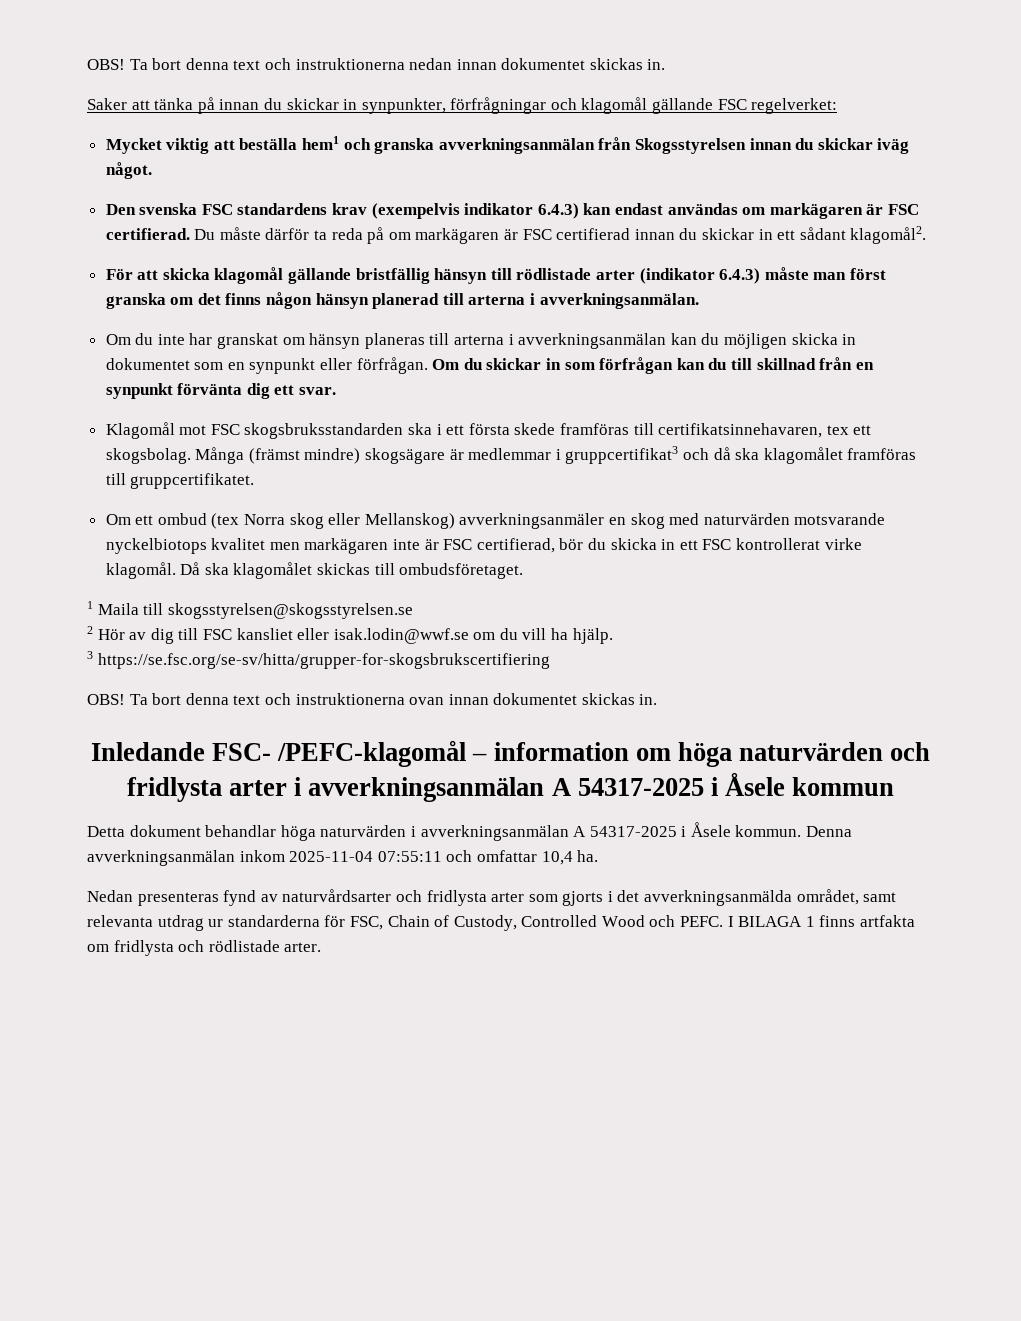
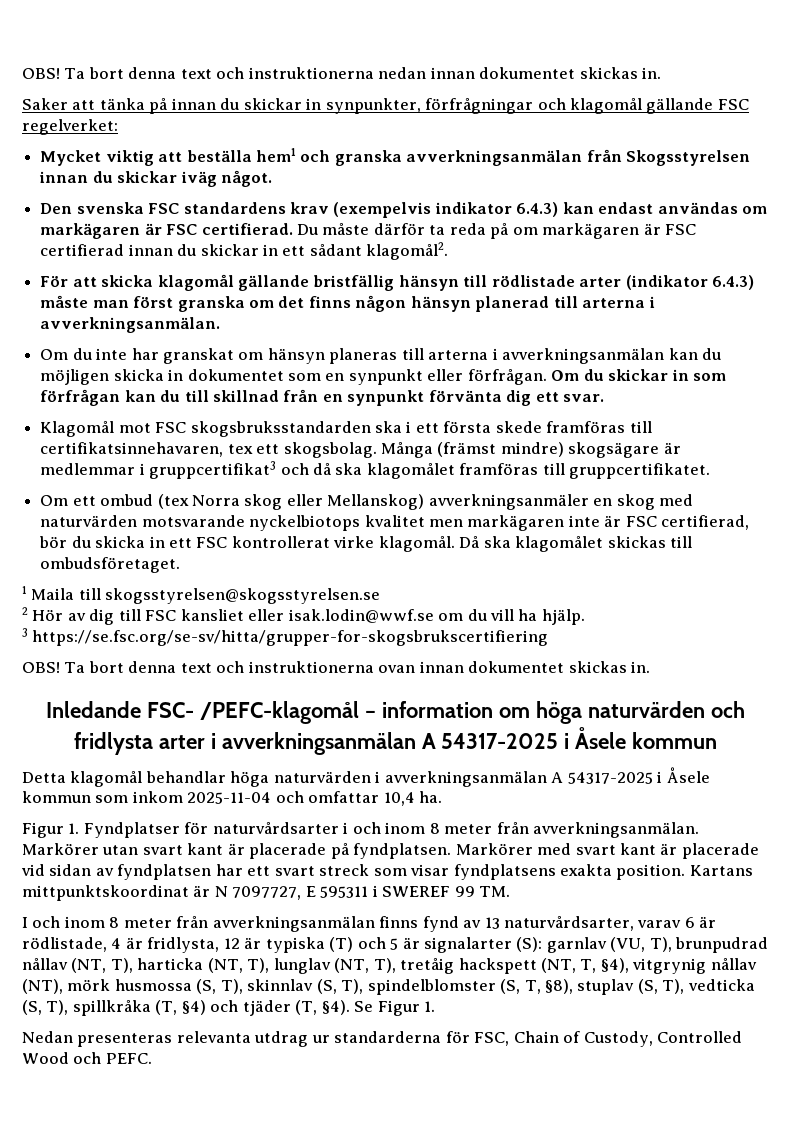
- Detta dokument behandlar höga naturvärden i avverkningsanmälan A 54317-2025 i Åsele kommun. Denna avverkningsanmälan inkom 2025-11-04 07:55:11 och omfattar 10,4 ha.
+ Detta klagomål behandlar höga naturvärden i avverkningsanmälan A 54317-2025 i Åsele kommun som inkom 2025-11-04 och omfattar 10,4 ha.
- Nedan presenteras fynd av naturvårdsarter och fridlysta arter som gjorts i det avverkningsanmälda området, samt relevanta utdrag ur standarderna för FSC, Chain of Custody, Controlled Wood och PEFC. I BILAGA 1 finns artfakta om fridlysta och rödlistade arter.
+ Figur 1. Fyndplatser för naturvårdsarter i och inom 8 meter från avverkningsanmälan. Markörer utan svart kant är placerade på fyndplatsen. Markörer med svart kant är placerade vid sidan av fyndplatsen har ett svart streck som visar fyndplatsens exakta position. Kartans mittpunktskoordinat är N 7097727, E 595311 i SWEREF 99 TM.
+ I och inom 8 meter från avverkningsanmälan finns fynd av 13 naturvårdsarter, varav 6 är rödlistade, 4 är fridlysta, 12 är typiska (T) och 5 är signalarter (S): garnlav (VU, T), brunpudrad nållav (NT, T), harticka (NT, T), lunglav (NT, T), tretåig hackspett (NT, T, §4), vitgrynig nållav (NT), mörk husmossa (S, T), skinnlav (S, T), spindelblomster (S, T, §8), stuplav (S, T), vedticka (S, T), spillkråka (T, §4) och tjäder (T, §4). Se Figur 1.
+ Nedan presenteras relevanta utdrag ur standarderna för FSC, Chain of Custody, Controlled Wood och PEFC.

